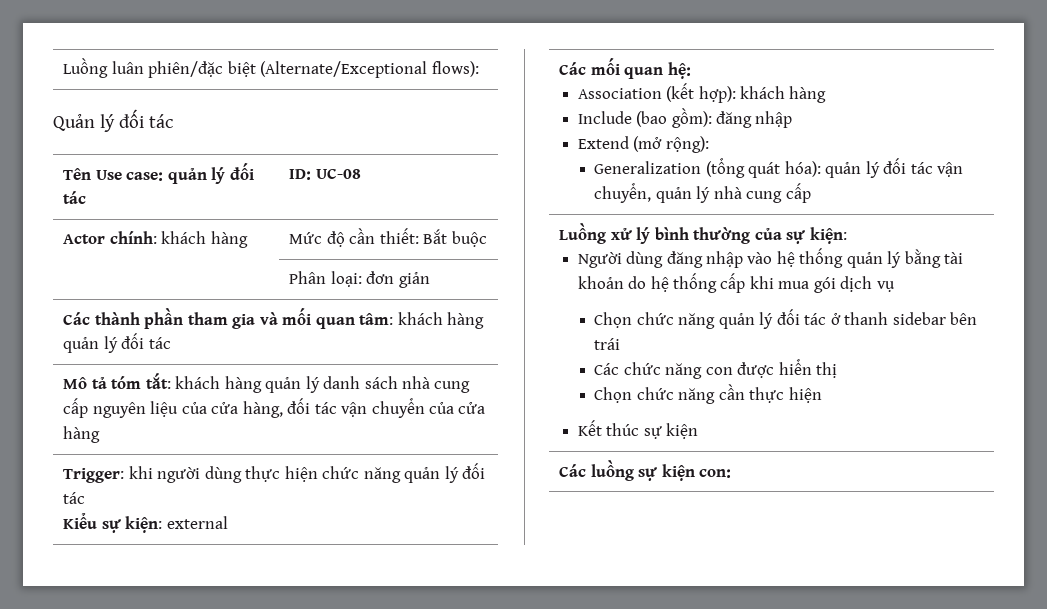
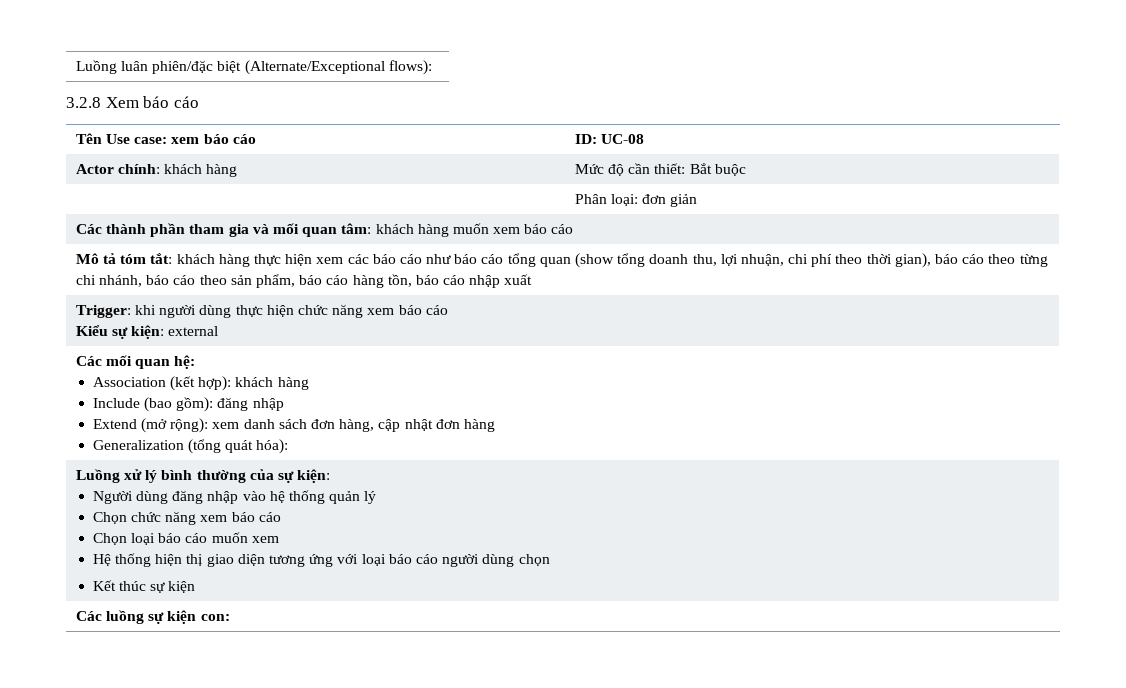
- Quản lý đối tác
+ 3.2.8 Xem báo cáo
- Tên Use case: quản lý đối tác | ID: UC-08
+ Tên Use case: xem báo cáo | ID: UC-08
- Các thành phần tham gia và mối quan tâm: khách hàng quản lý đối tác
+ Các thành phần tham gia và mối quan tâm: khách hàng muốn xem báo cáo
- Mô tả tóm tắt: khách hàng quản lý danh sách nhà cung cấp nguyên liệu của cửa hàng, đối tác vận chuyển của cửa hàng
+ Mô tả tóm tắt: khách hàng thực hiện xem các báo cáo như báo cáo tổng quan (show tổng doanh thu, lợi nhuận, chi phí theo thời gian), báo cáo theo từng chi nhánh, báo cáo theo sản phẩm, báo cáo hàng tồn, báo cáo nhập xuất
- Trigger: khi người dùng thực hiện chức năng quản lý đối tác
+ Trigger: khi người dùng thực hiện chức năng xem báo cáo
  Các mối quan hệ:
  Association (kết hợp): khách hàng
  Include (bao gồm): đăng nhập
- Extend (mở rộng):
- Generalization (tổng quát hóa): quản lý đối tác vận chuyển, quản lý nhà cung cấp
+ Extend (mở rộng): xem danh sách đơn hàng, cập nhật đơn hàng
+ Generalization (tổng quát hóa):
- Người dùng đăng nhập vào hệ thống quản lý bằng tài khoản do hệ thống cấp khi mua gói dịch vụ
- Chọn chức năng quản lý đối tác ở thanh sidebar bên trái
- Các chức năng con được hiển thị
- Chọn chức năng cần thực hiện
+ Người dùng đăng nhập vào hệ thống quản lý
+ Chọn chức năng xem báo cáo
+ Chọn loại báo cáo muốn xem
+ Hệ thống hiện thị giao diện tương ứng với loại báo cáo người dùng chọn

